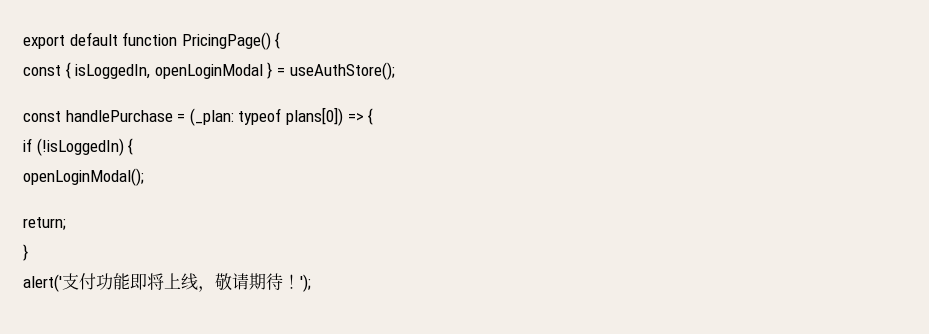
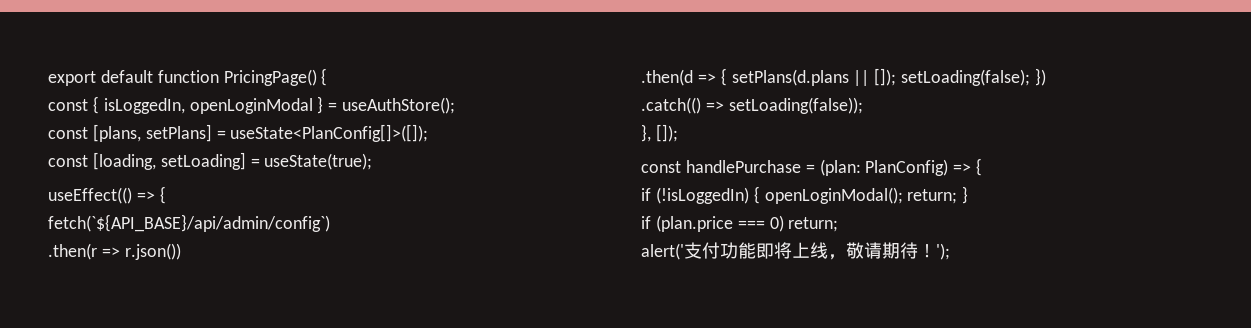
+ const [plans, setPlans] = useState<PlanConfig[]>([]);
+ const [loading, setLoading] = useState(true);
+ useEffect(() => {
+ fetch(`${API_BASE}/api/admin/config`)
+ .then(r => r.json())
+ .then(d => { setPlans(d.plans || []); setLoading(false); })
+ .catch(() => setLoading(false));
+ }, []);
- const handlePurchase = (_plan: typeof plans[0]) => {
+ const handlePurchase = (plan: PlanConfig) => {
- if (!isLoggedIn) {
- openLoginModal();
- return;
- }
+ if (!isLoggedIn) { openLoginModal(); return; }
+ if (plan.price === 0) return;

